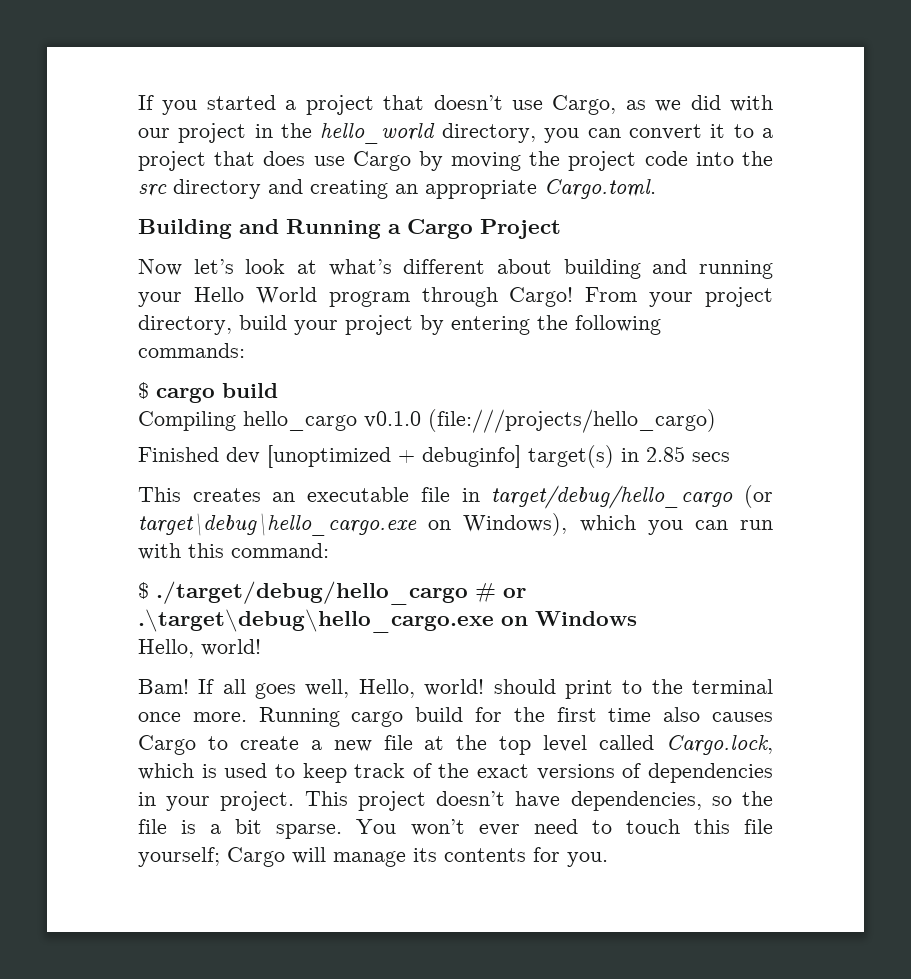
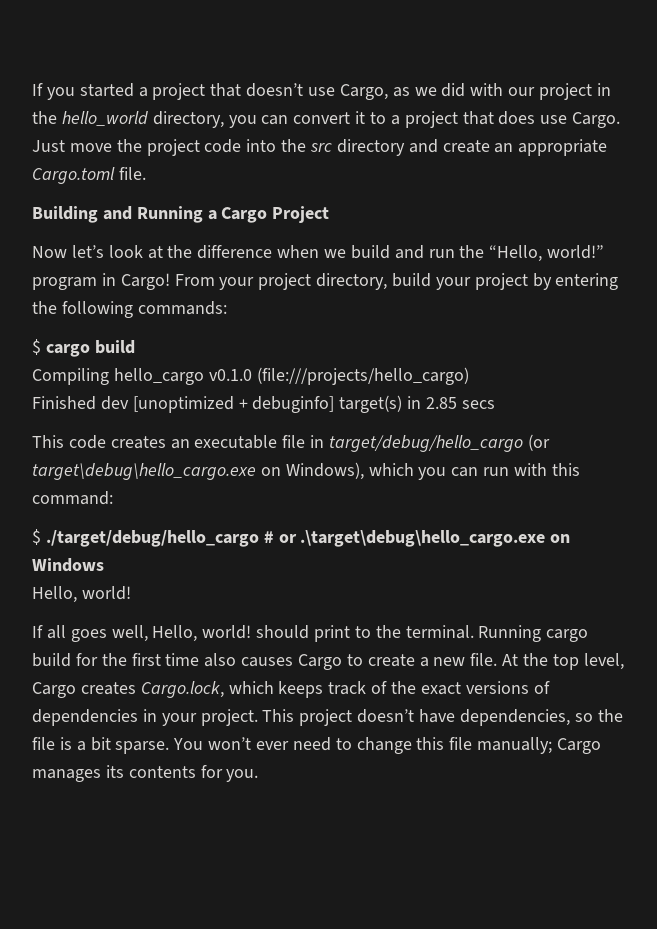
- If you started a project that doesn’t use Cargo, as we did with our project in the hello_world directory, you can convert it to a project that does use Cargo by moving the project code into the src directory and creating an appropriate Cargo.toml.
+ If you started a project that doesn’t use Cargo, as we did with our project in the hello_world directory, you can convert it to a project that does use Cargo. Just move the project code into the src directory and create an appropriate Cargo.toml file.
- Now let’s look at what’s different about building and running your Hello World program through Cargo!
+ Now let’s look at the difference when we build and run the “Hello, world!” program in Cargo!
- This creates an executable file in target/debug/hello_cargo (or target\debug\hello_cargo.exe on Windows), which you can run with this command:
+ This code creates an executable file in target/debug/hello_cargo (or target\debug\hello_cargo.exe on Windows), which you can run with this command:
- Bam! If all goes well, Hello, world! should print to the terminal once more.
+ If all goes well, Hello, world! should print to the terminal.
- Running cargo build for the first time also causes Cargo to create a new file at the top level called Cargo.lock, which is used to keep track of the exact versions of dependencies in your project.
+ Running cargo build for the first time also causes Cargo to create a new file. At the top level, Cargo creates Cargo.lock, which keeps track of the exact versions of dependencies in your project.
- You won’t ever need to touch this file yourself; Cargo will manage its contents for you.
+ You won’t ever need to change this file manually; Cargo manages its contents for you.

